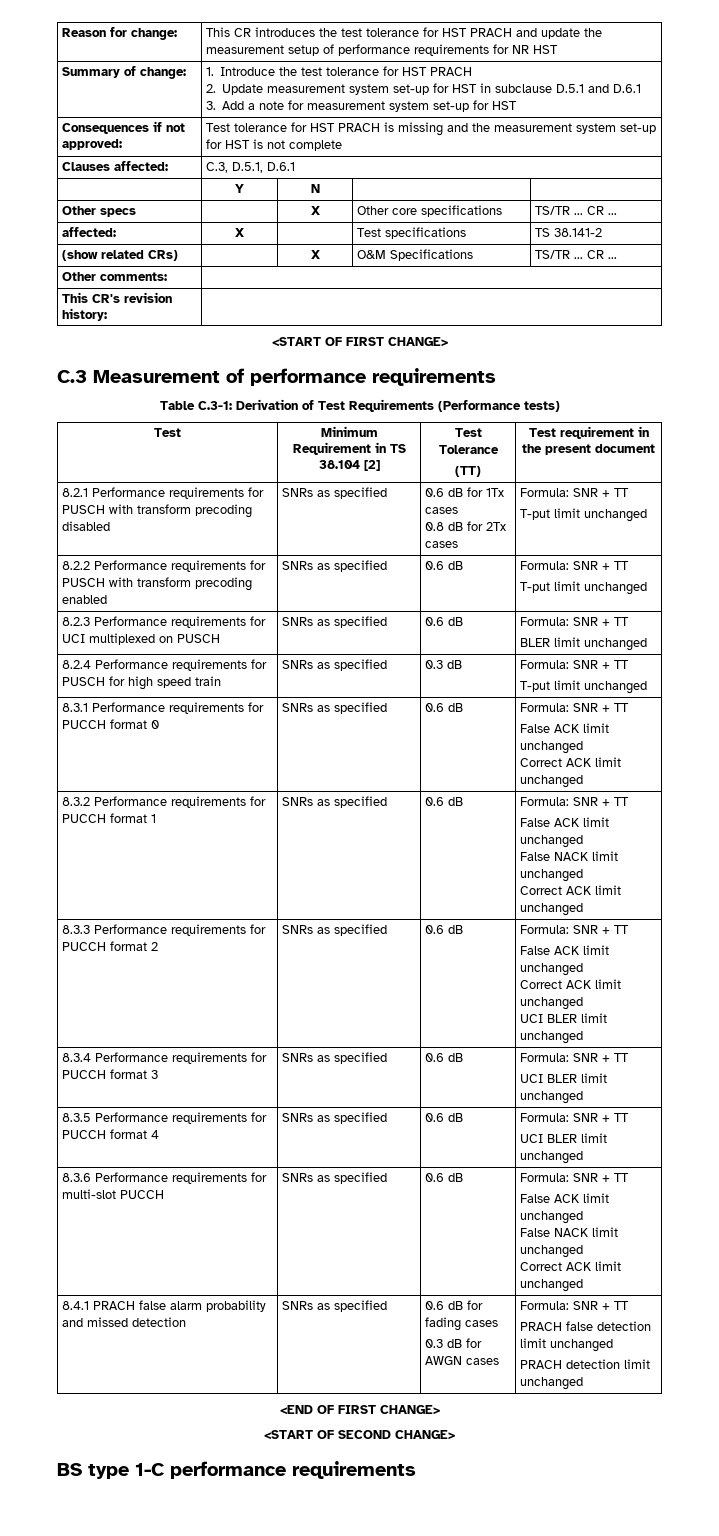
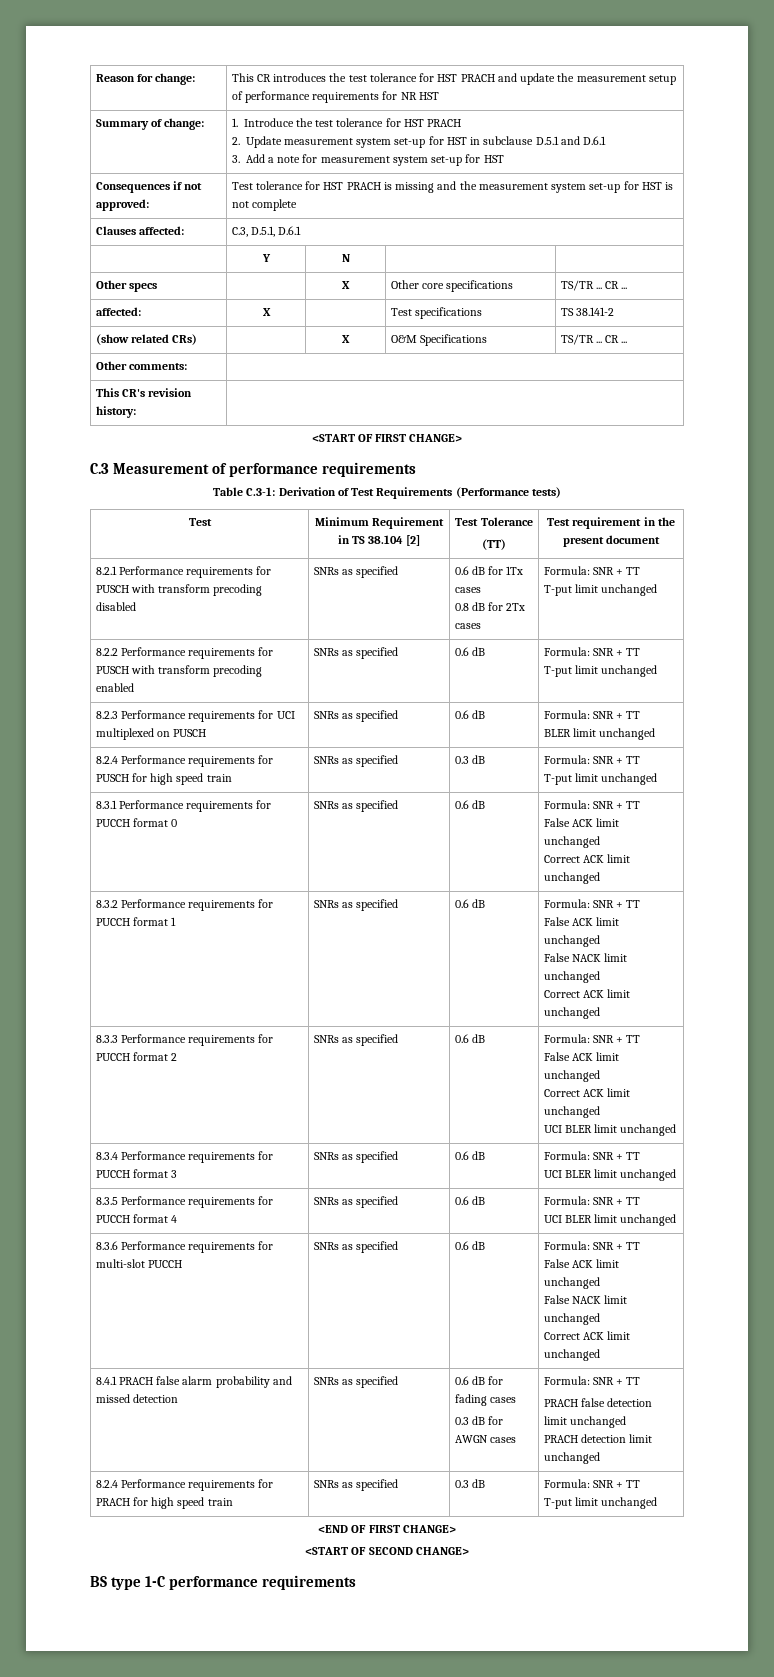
+ 8.2.4 Performance requirements for PRACH for high speed train | SNRs as specified | 0.3 dB | Formula: SNR + TT
+ T-put limit unchanged

